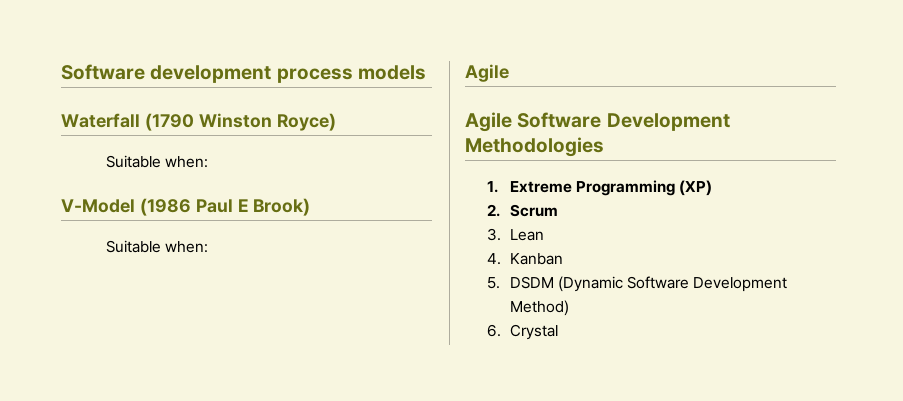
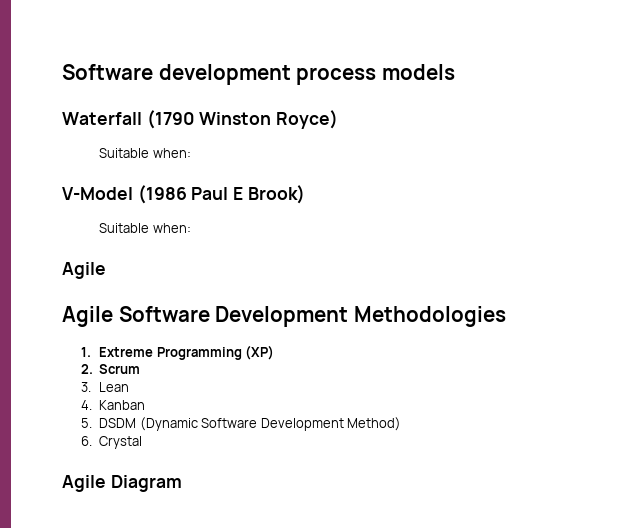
+ Agile Diagram

